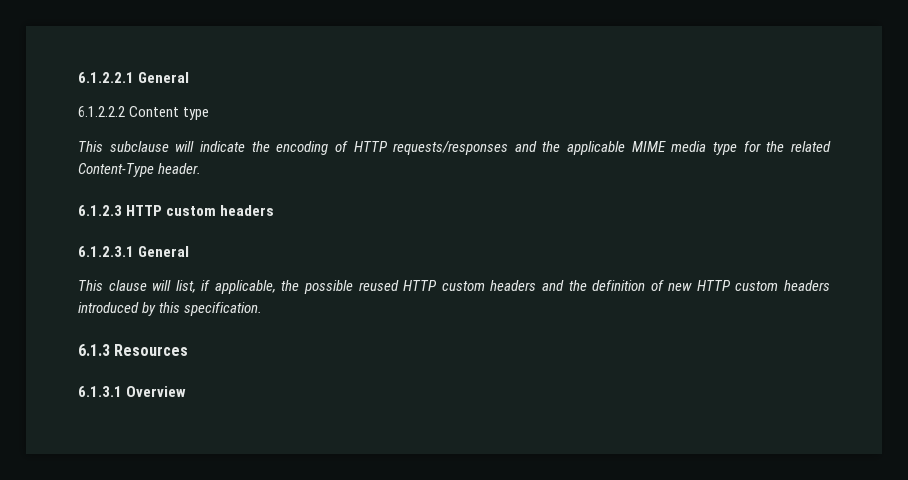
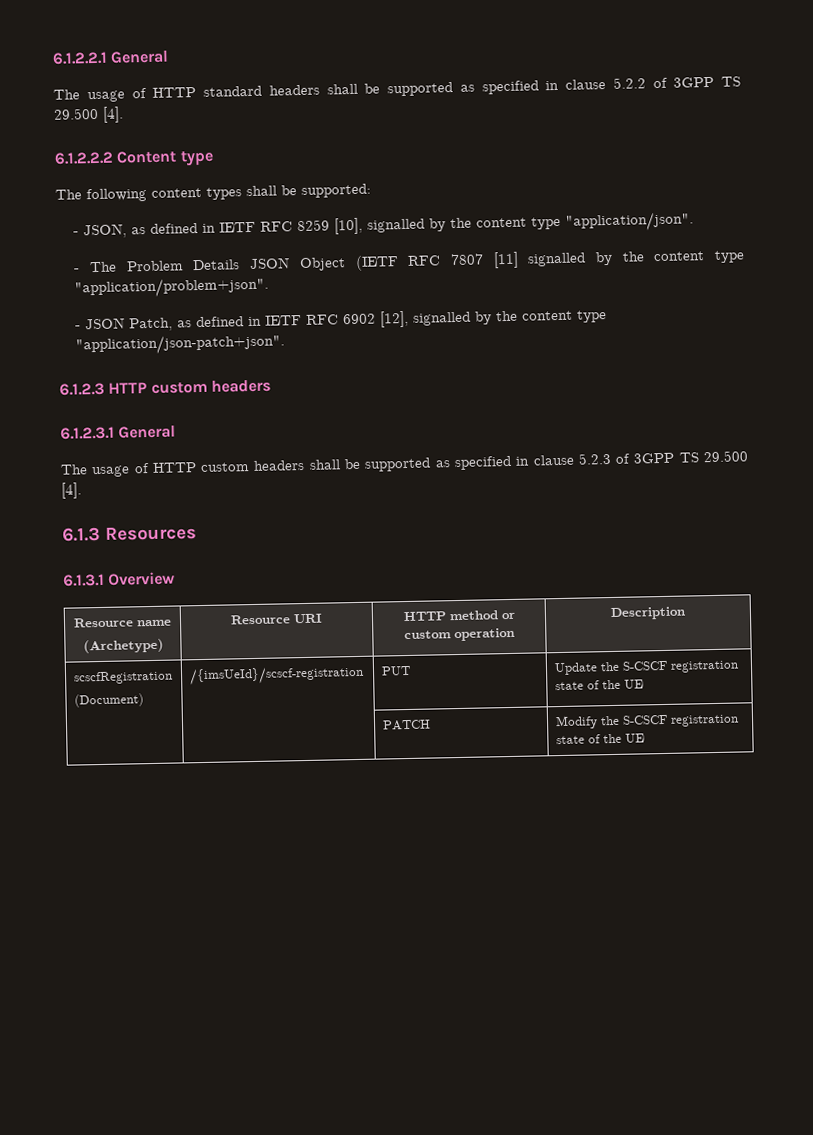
+ The usage of HTTP standard headers shall be supported as specified in clause 5.2.2 of 3GPP TS 29.500 [4].
  6.1.2.2.2 Content type
- This subclause will indicate the encoding of HTTP requests/responses and the applicable MIME media type for the related Content-Type header.
+ The following content types shall be supported:
+ - JSON, as defined in IETF RFC 8259 [10], signalled by the content type "application/json".
+ - The Problem Details JSON Object (IETF RFC 7807 [11] signalled by the content type "application/problem+json".
+ - JSON Patch, as defined in IETF RFC 6902 [12], signalled by the content type "application/json-patch+json".
- This clause will list, if applicable, the possible reused HTTP custom headers and the definition of new HTTP custom headers introduced by this specification.
+ The usage of HTTP custom headers shall be supported as specified in clause 5.2.3 of 3GPP TS 29.500 [4].
  6.1.3 Resources
  6.1.3.1 Overview
+ Resource name
+ (Archetype) | Resource URI | HTTP method or custom operation | Description
+ scscfRegistration
+ (Document) | /{imsUeId}/scscf-registration | PUT | Update the S-CSCF registration state of the UE
+ | | PATCH | Modify the S-CSCF registration state of the UE

